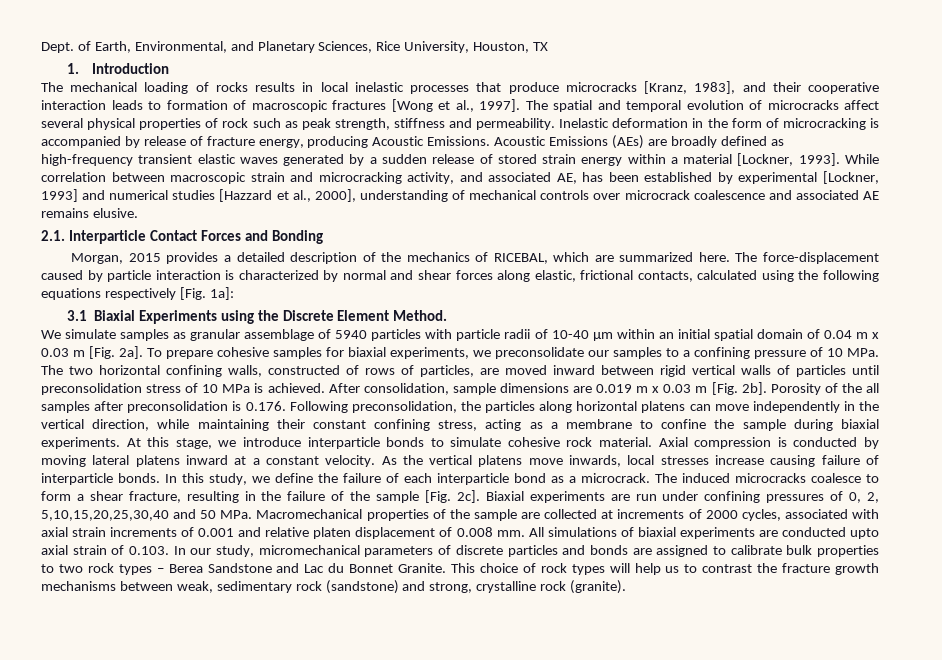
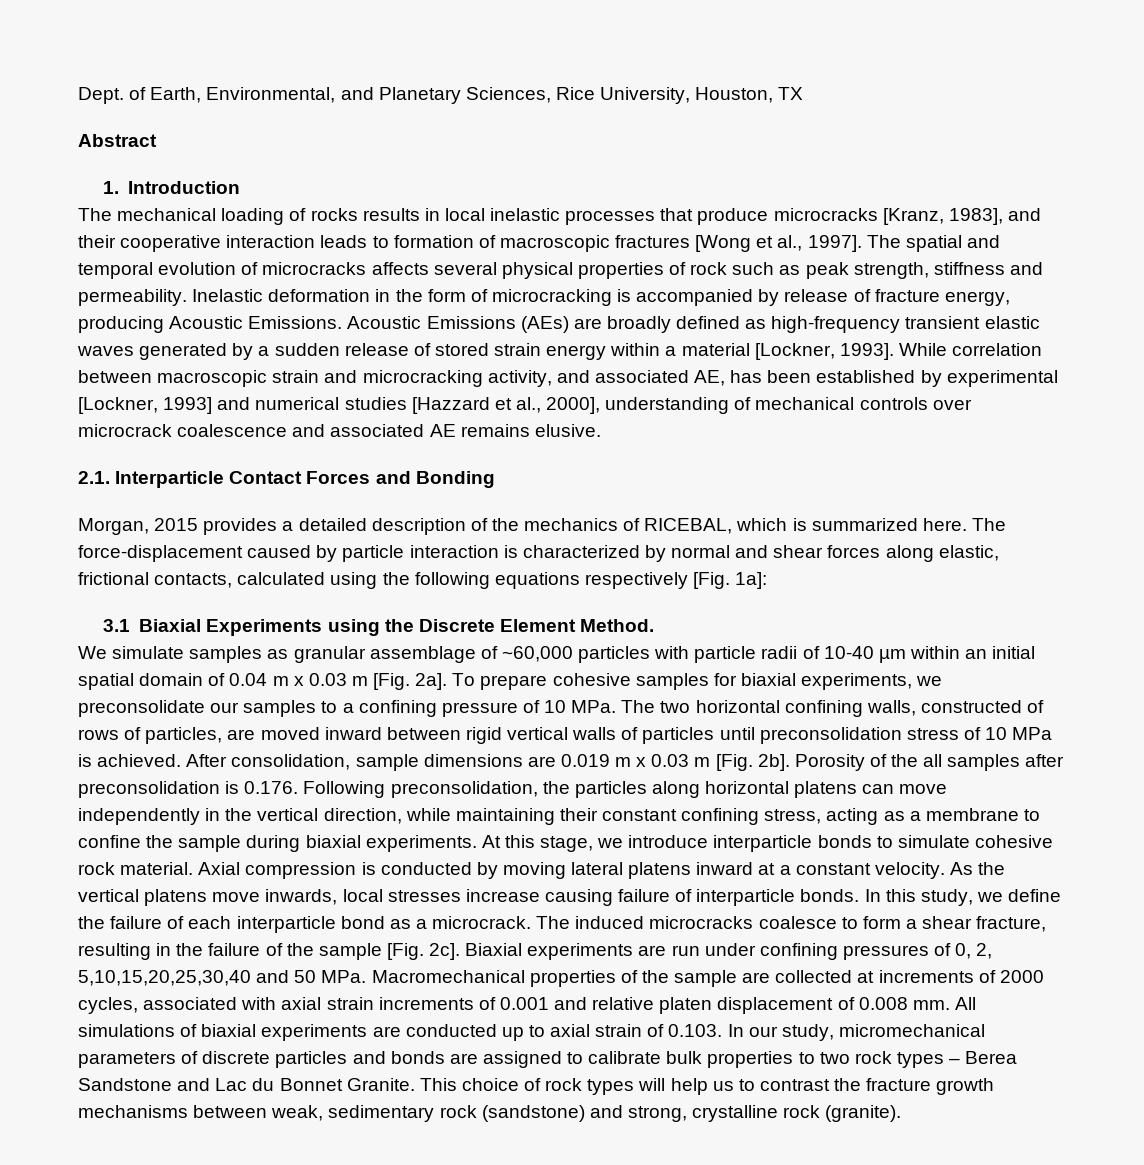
+ Abstract
- The spatial and temporal evolution of microcracks affect several physical properties of rock such as peak strength, stiffness and permeability.
+ The spatial and temporal evolution of microcracks affects several physical properties of rock such as peak strength, stiffness and permeability.
- Morgan, 2015 provides a detailed description of the mechanics of RICEBAL, which are summarized here.
+ Morgan, 2015 provides a detailed description of the mechanics of RICEBAL, which is summarized here.
- We simulate samples as granular assemblage of 5940 particles with particle radii of 10-40 µm within an initial spatial domain of 0.04 m x 0.03 m [Fig. 2a].
+ We simulate samples as granular assemblage of ~60,000 particles with particle radii of 10-40 µm within an initial spatial domain of 0.04 m x 0.03 m [Fig. 2a].
- All simulations of biaxial experiments are conducted upto axial strain of 0.103. In our study, micromechanical parameters of discrete particles and bonds are assigned to calibrate bulk properties to two rock types – Berea Sandstone and Lac du Bonnet Granite.
+ All simulations of biaxial experiments are conducted up to axial strain of 0.103. In our study, micromechanical parameters of discrete particles and bonds are assigned to calibrate bulk properties to two rock types – Berea Sandstone and Lac du Bonnet Granite.

